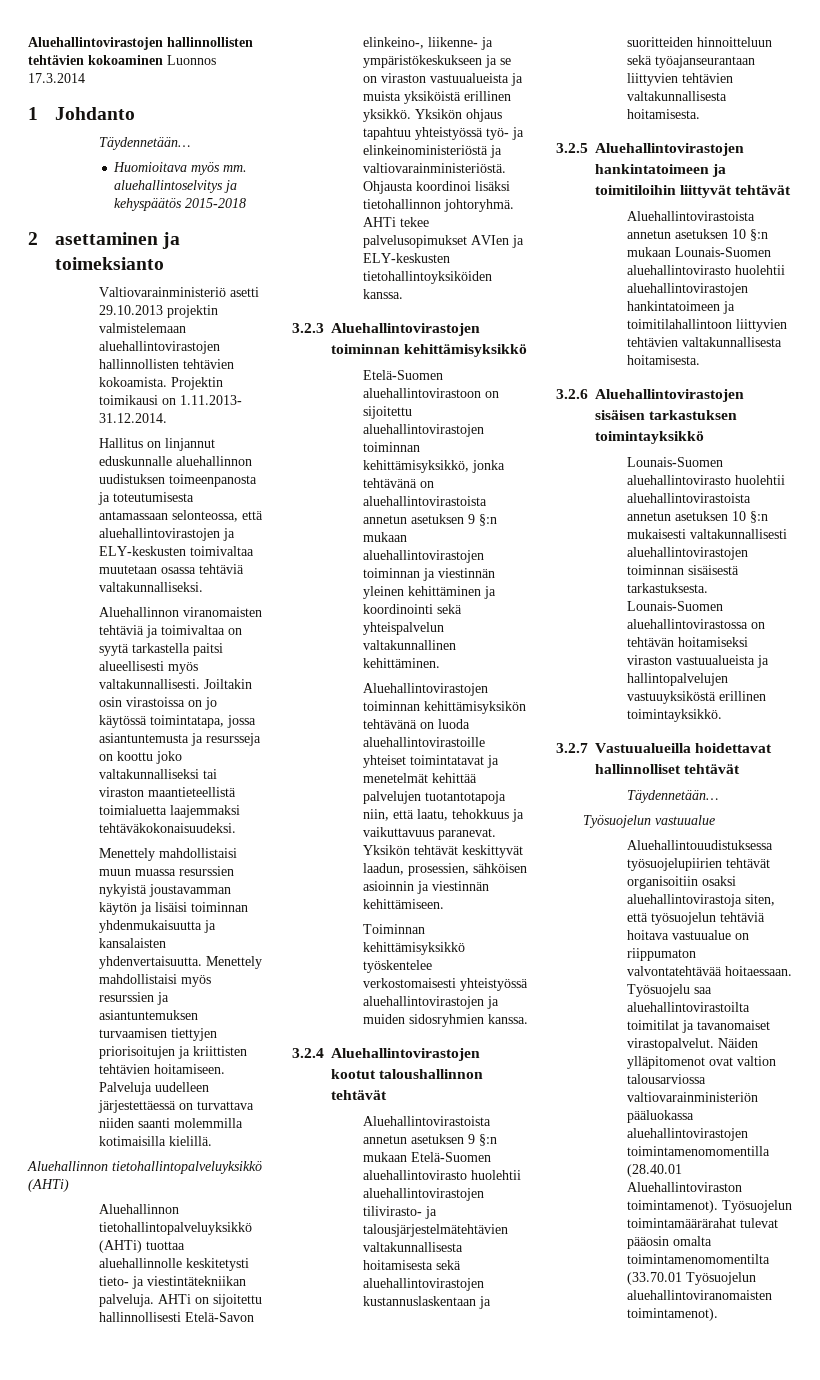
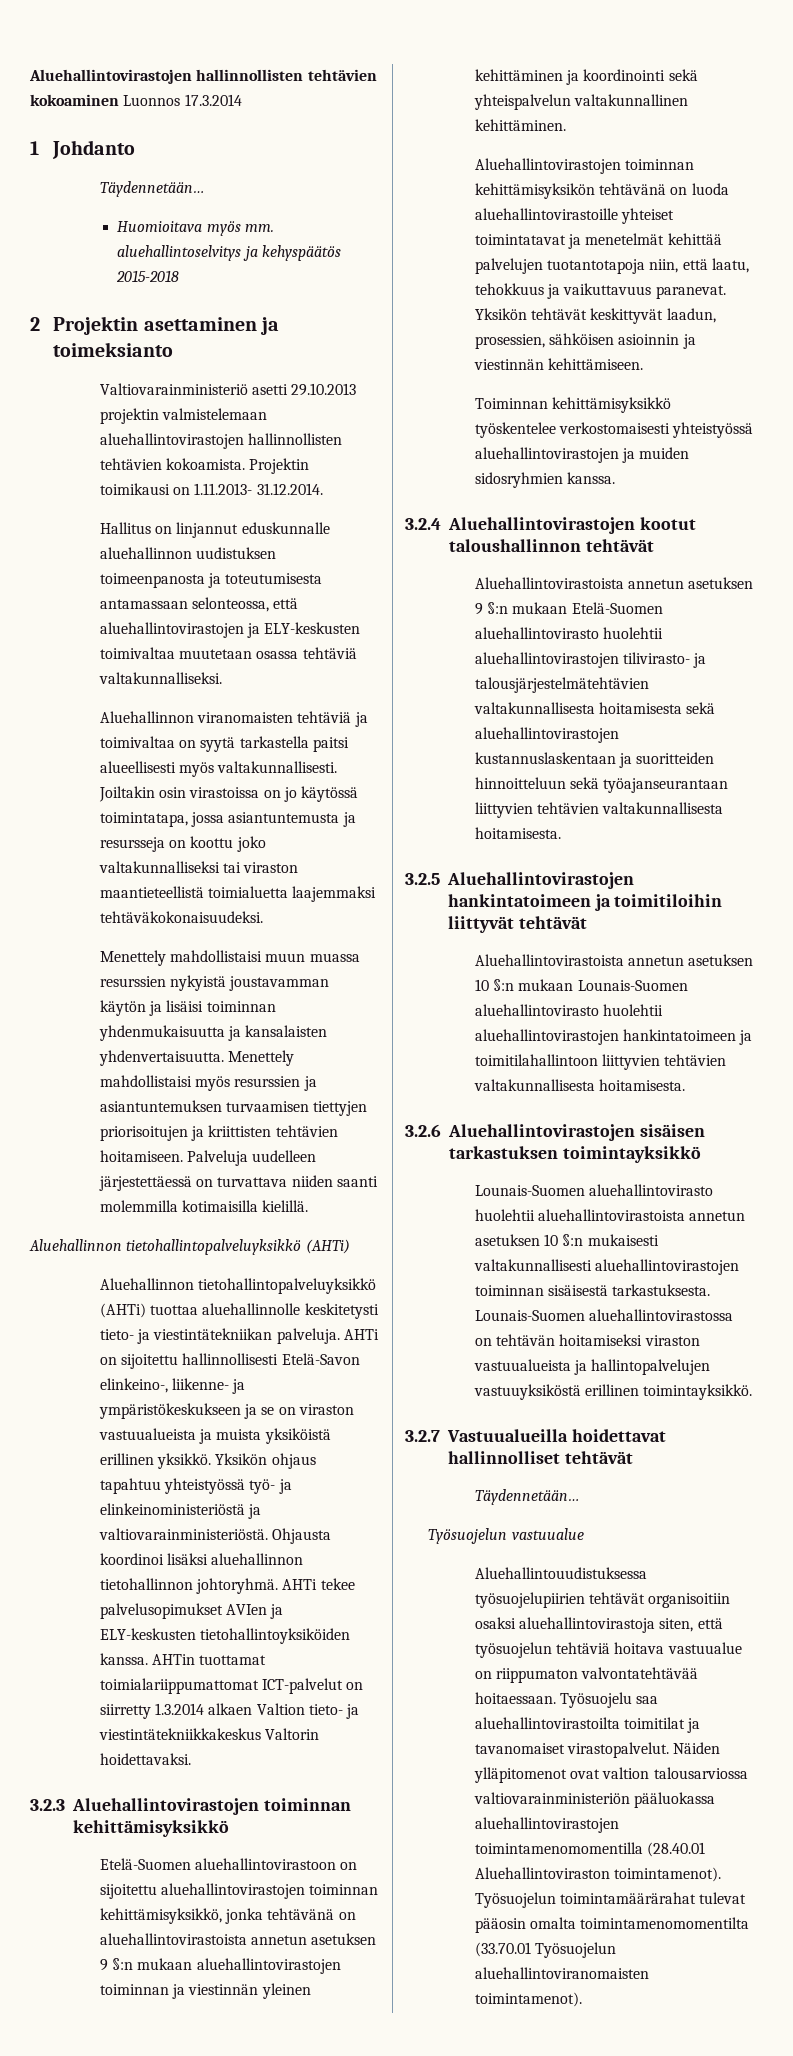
- 2 asettaminen ja toimeksianto
+ 2 Projektin asettaminen ja toimeksianto
- Ohjausta koordinoi lisäksi tietohallinnon johtoryhmä.
+ Ohjausta koordinoi lisäksi aluehallinnon tietohallinnon johtoryhmä.
+ AHTin tuottamat toimialariippumattomat ICT-palvelut on siirretty 1.3.2014 alkaen Valtion tieto- ja viestintätekniikkakeskus Valtorin hoidettavaksi.

